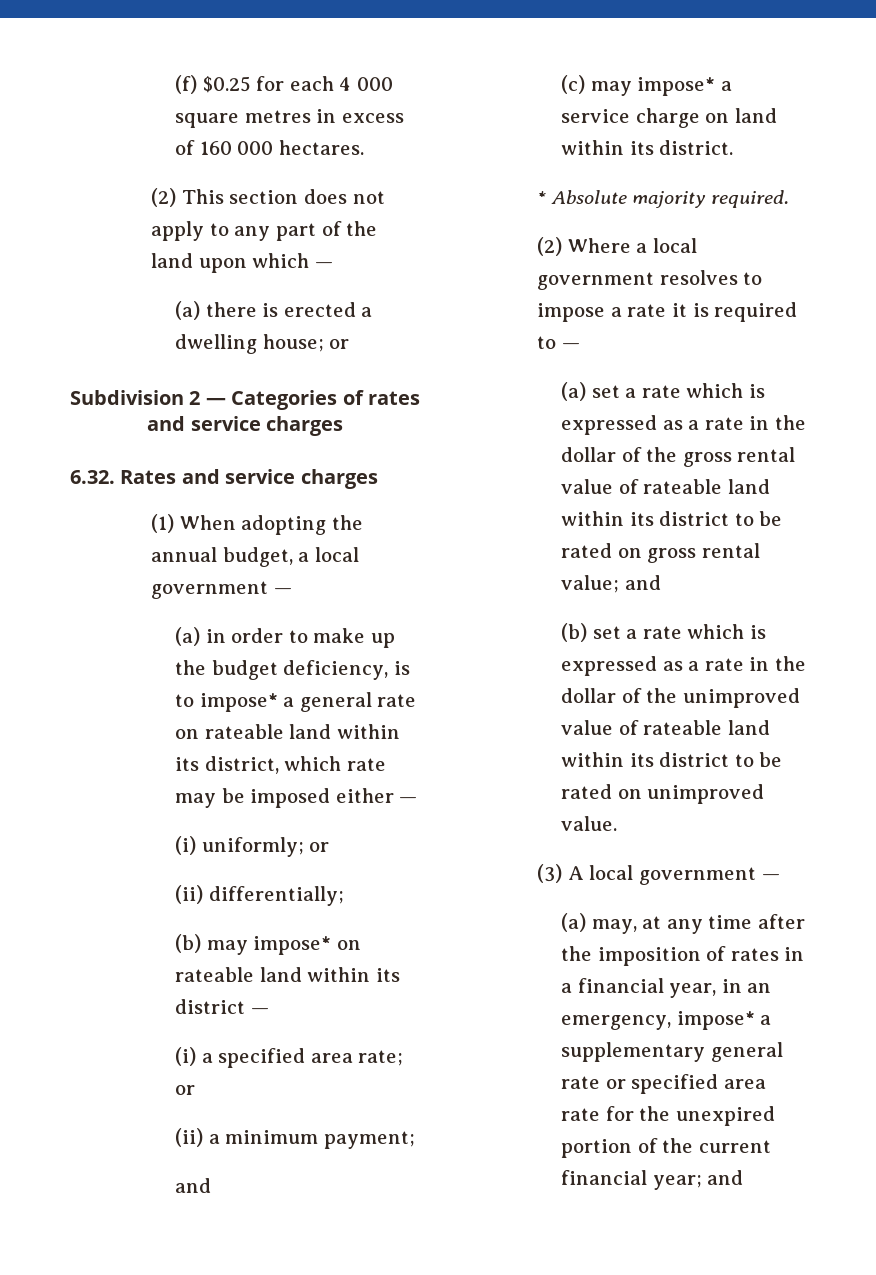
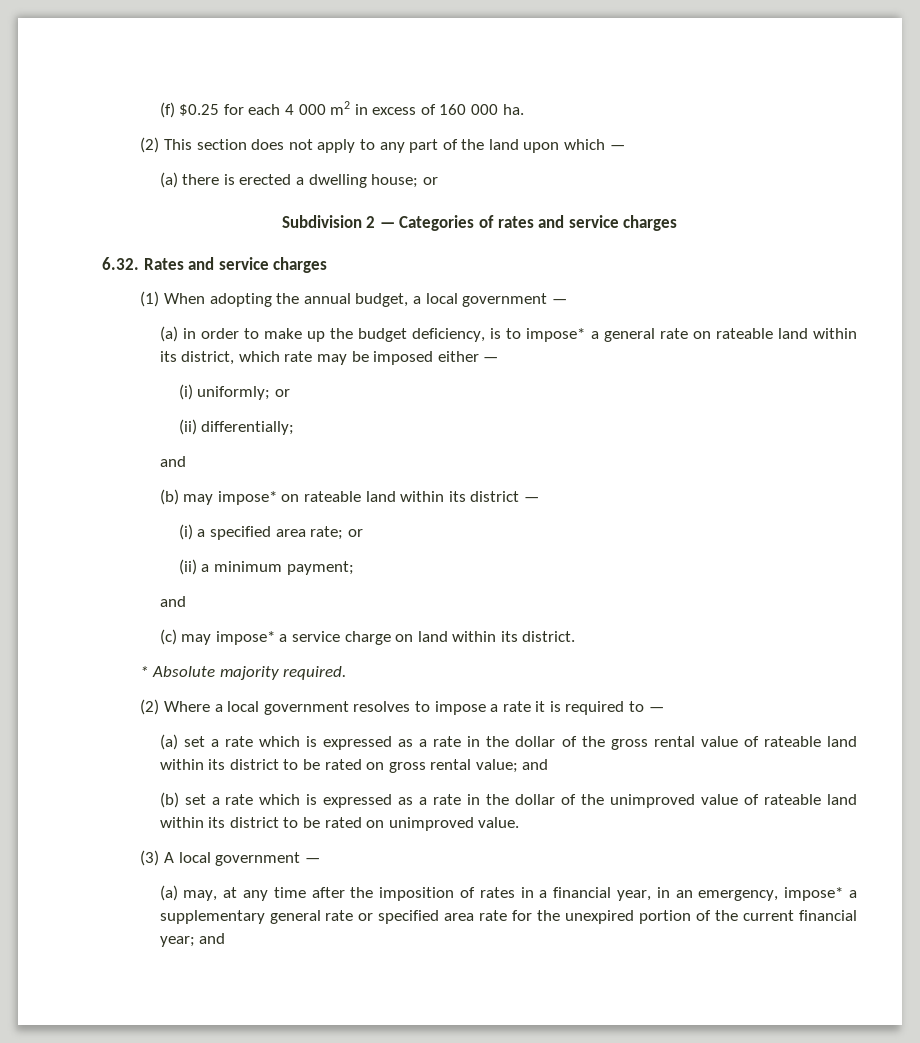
- (f) $0.25 for each 4 000 square metres in excess of 160 000 hectares.
+ (f) $0.25 for each 4 000 m2 in excess of 160 000 ha.
  (ii) differentially;
+ and

